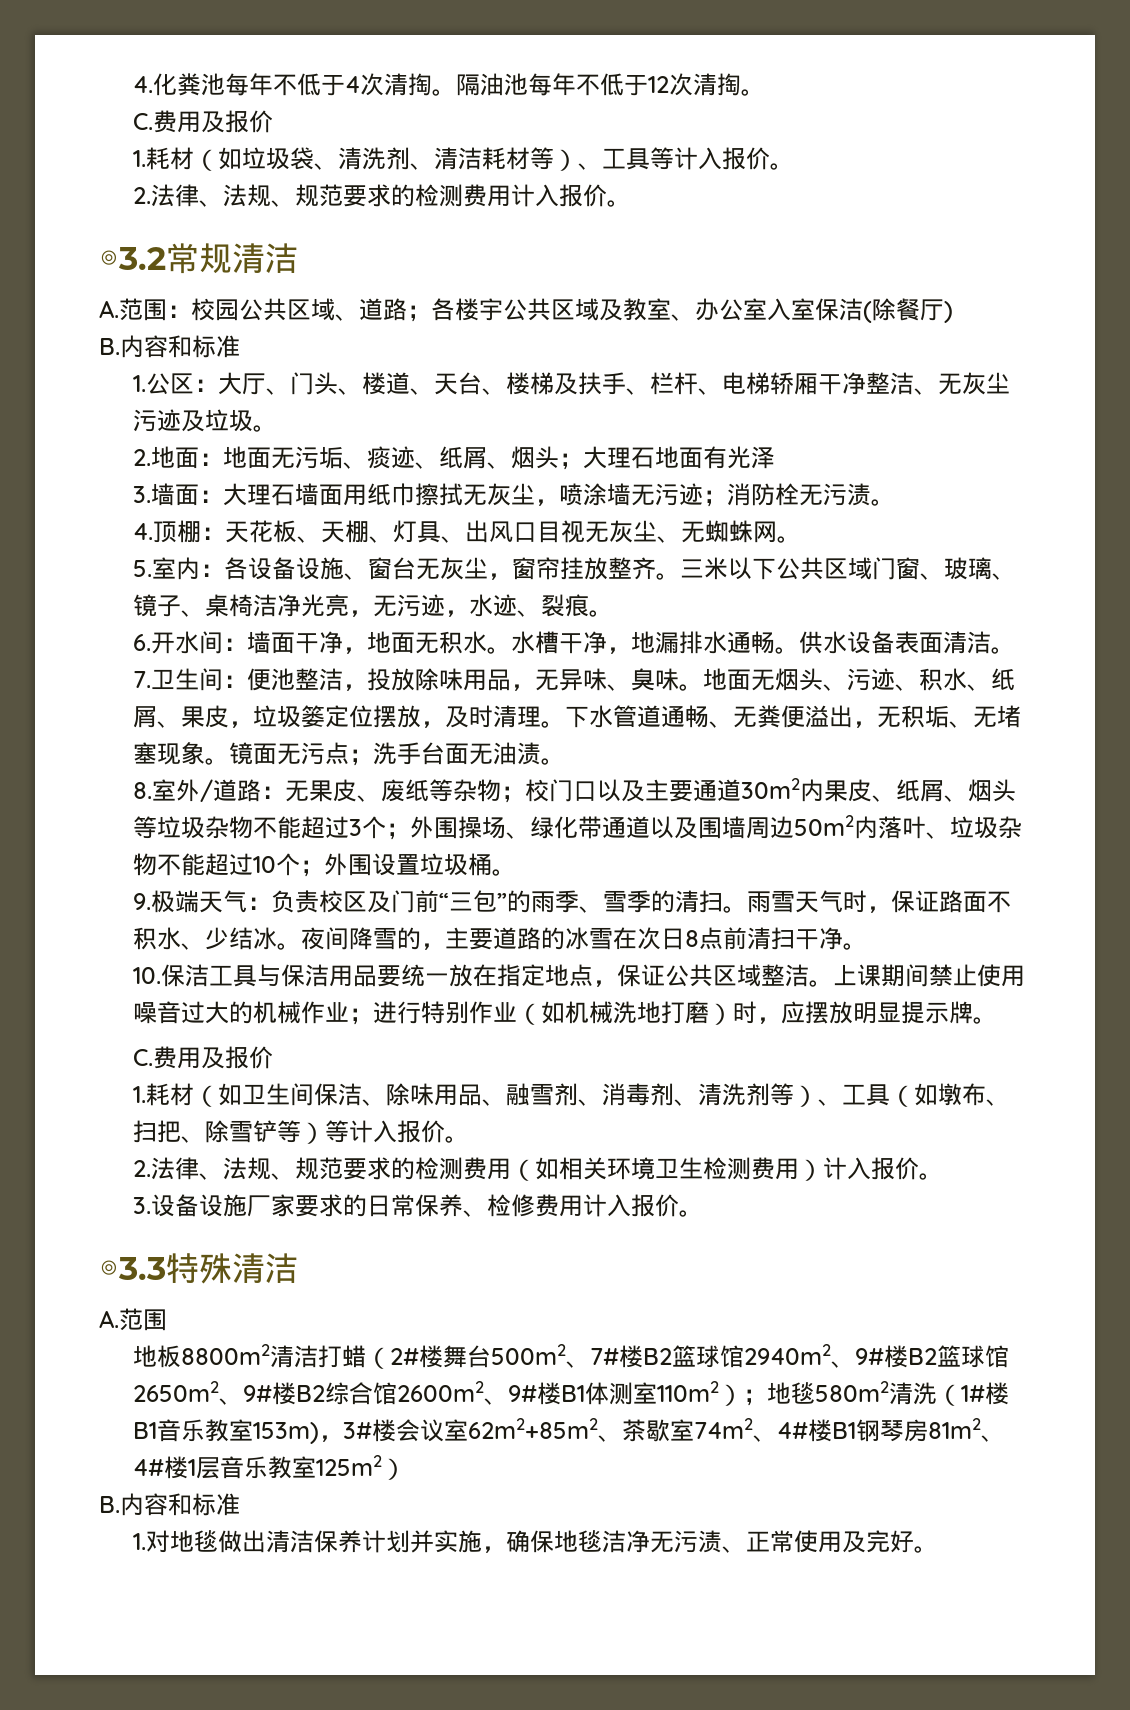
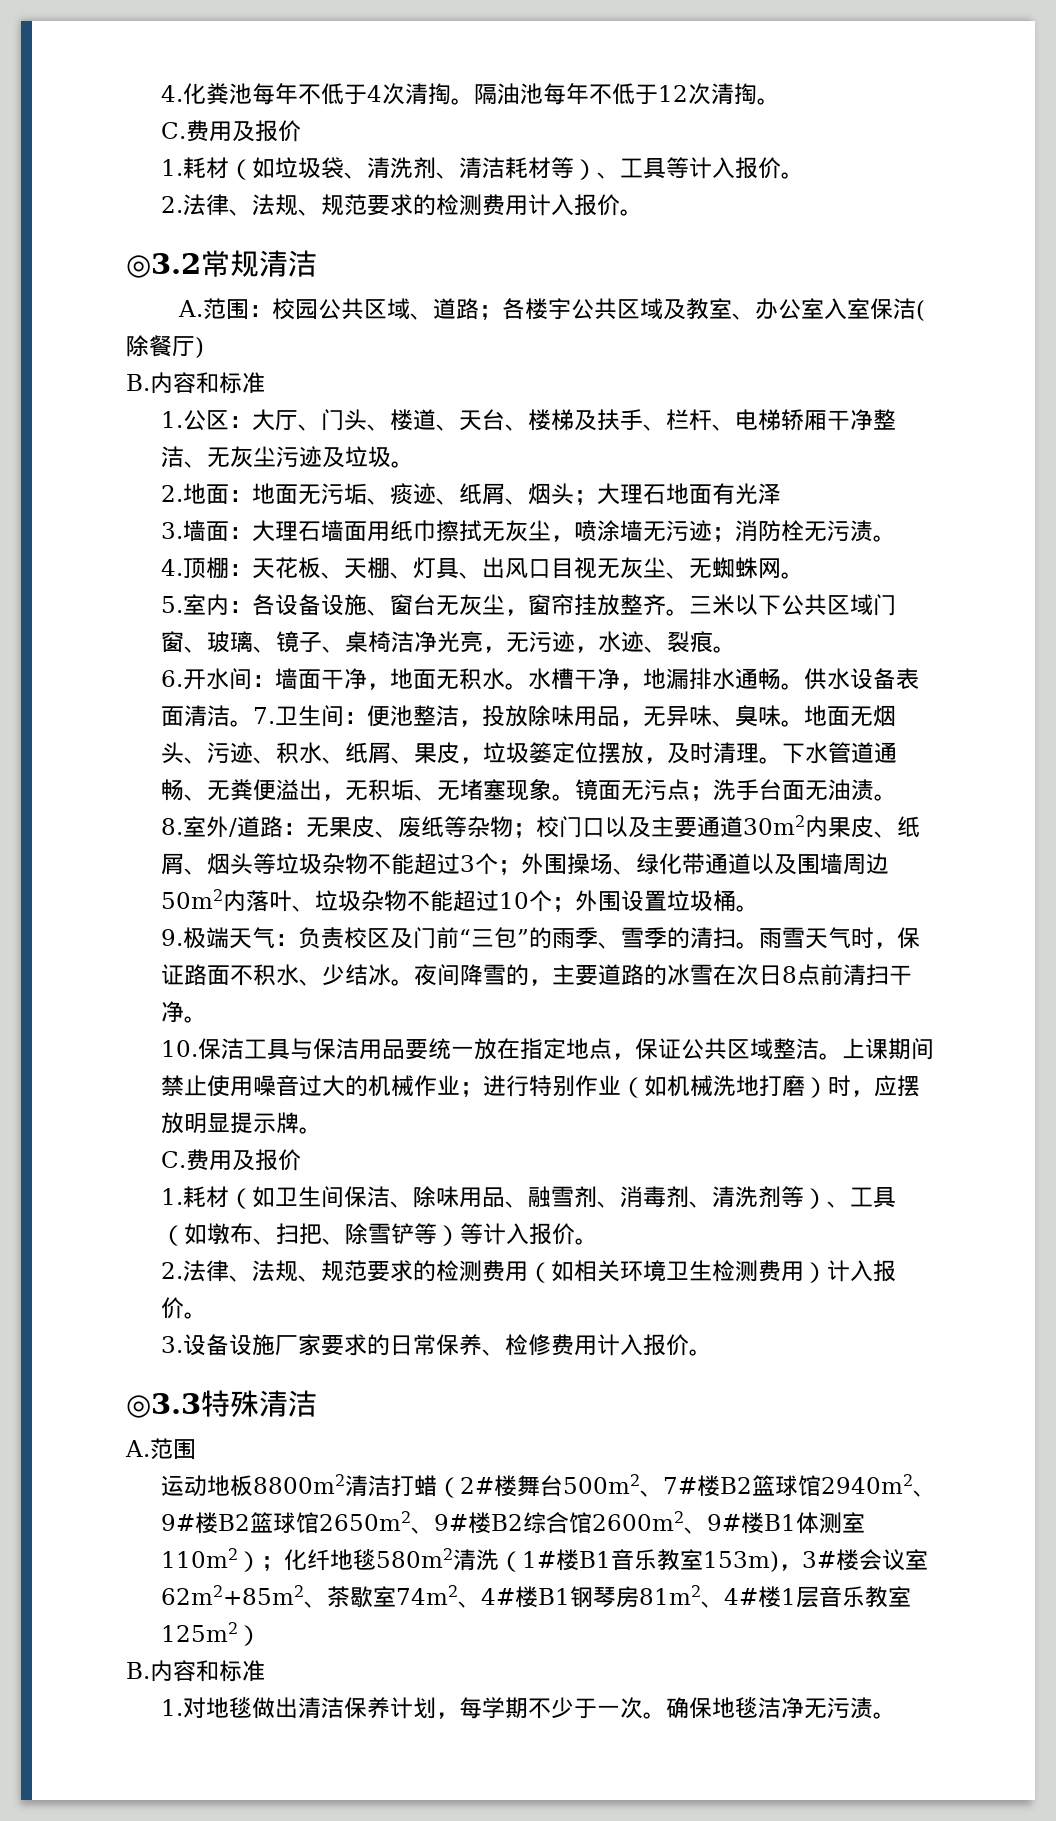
- 地板8800m2清洁打蜡（2#楼舞台500m2、7#楼B2篮球馆2940m2、9#楼B2篮球馆2650m2、9#楼B2综合馆2600m2、9#楼B1体测室110m2）；地毯580m2清洗（1#楼B1音乐教室153m)，3#楼会议室62m2+85m2、茶歇室74m2、4#楼B1钢琴房81m2、4#楼1层音乐教室125m2）
+ 运动地板8800m2清洁打蜡（2#楼舞台500m2、7#楼B2篮球馆2940m2、9#楼B2篮球馆2650m2、9#楼B2综合馆2600m2、9#楼B1体测室110m2）；化纤地毯580m2清洗（1#楼B1音乐教室153m)，3#楼会议室62m2+85m2、茶歇室74m2、4#楼B1钢琴房81m2、4#楼1层音乐教室125m2）
- 1.对地毯做出清洁保养计划并实施，确保地毯洁净无污渍、正常使用及完好。
+ 1.对地毯做出清洁保养计划，每学期不少于一次。确保地毯洁净无污渍。

